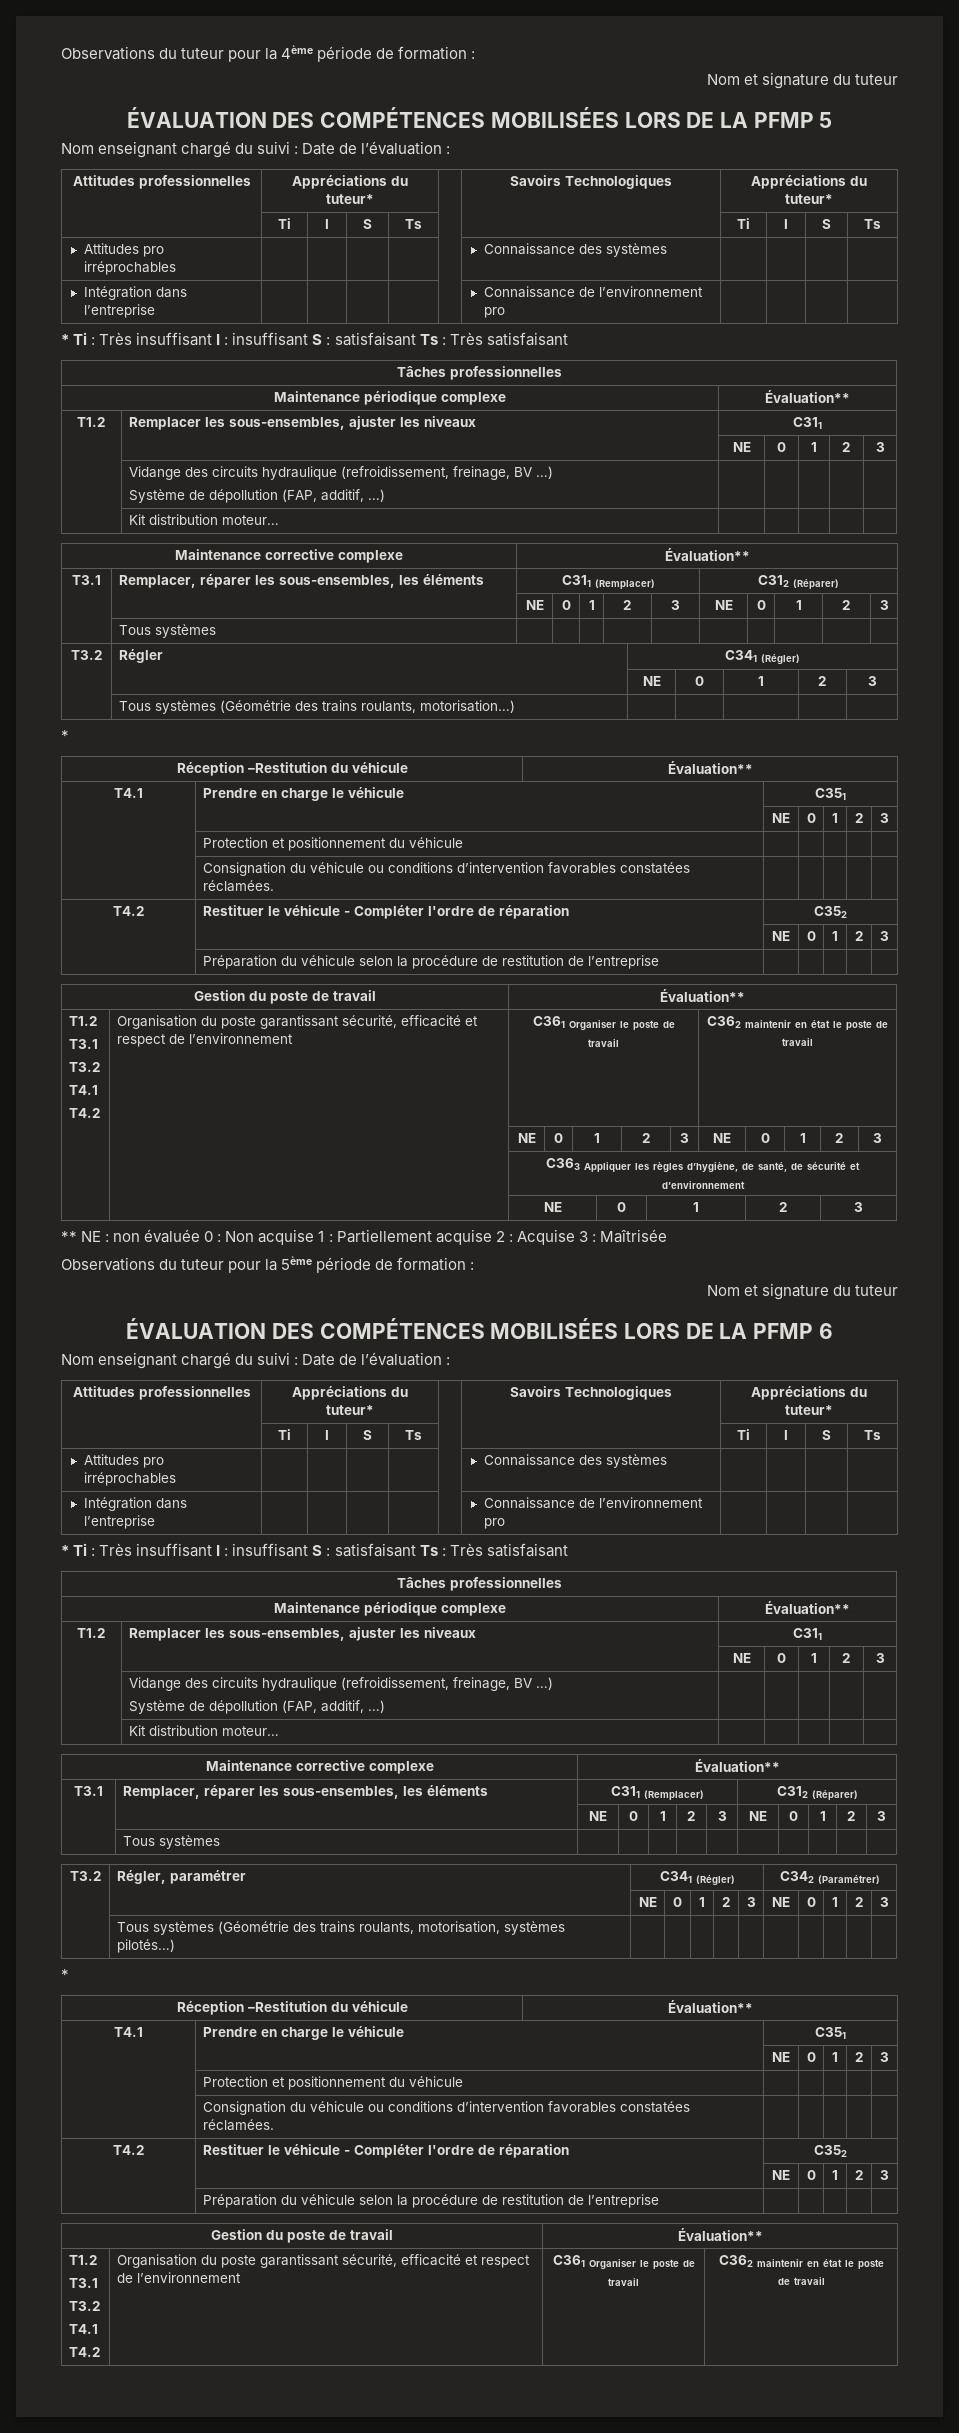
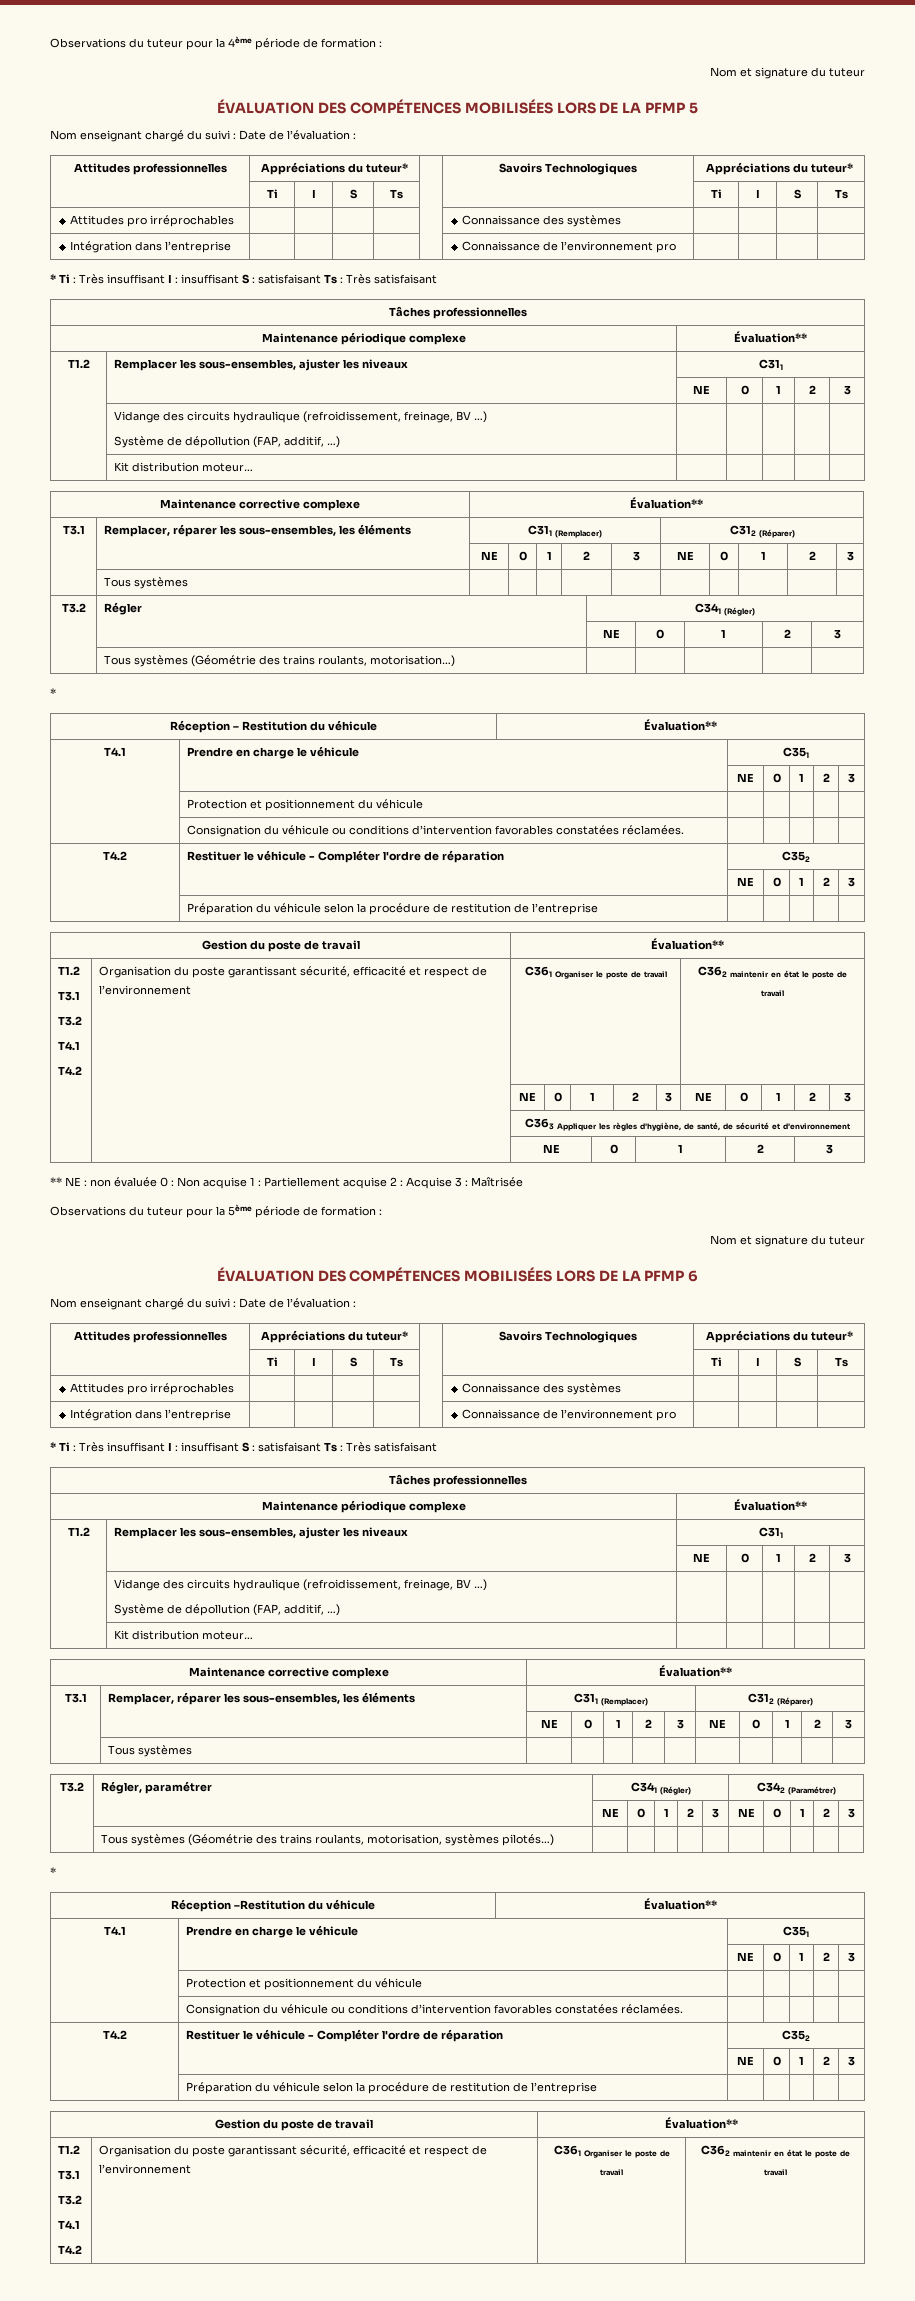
  | Tous systèmes (Géométrie des trains roulants, motorisation…) | | | | |
  *
- Réception –Restitution du véhicule | Évaluation**
+ Réception – Restitution du véhicule | Évaluation**

